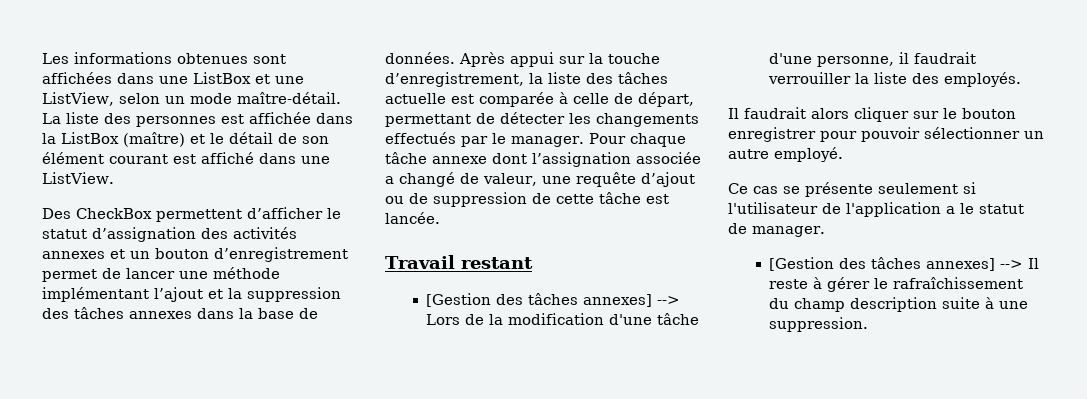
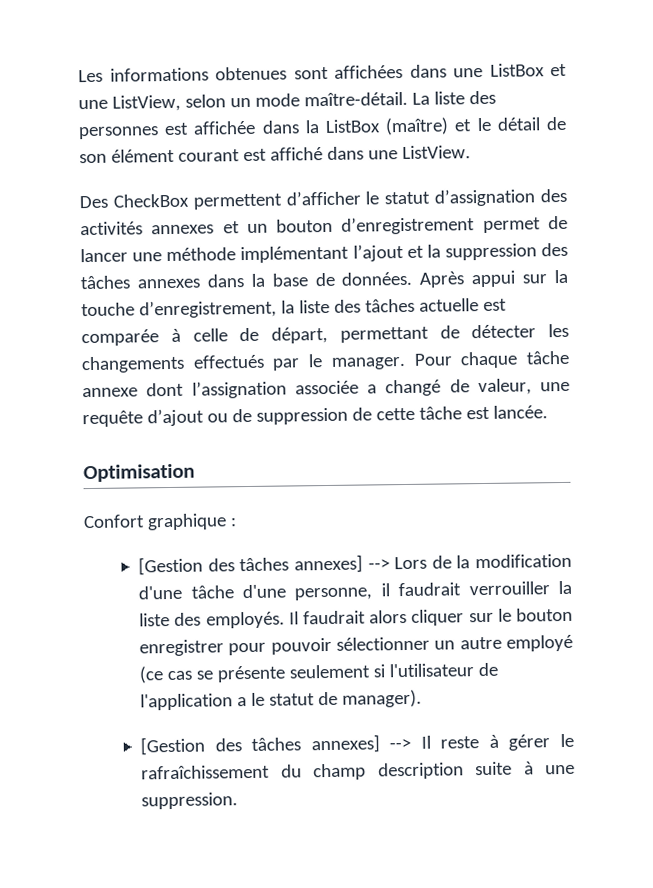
- Travail restant
+ Optimisation
+ Confort graphique :
- [Gestion des tâches annexes] --> Lors de la modification d'une tâche d'une personne, il faudrait verrouiller la liste des employés.
- Il faudrait alors cliquer sur le bouton enregistrer pour pouvoir sélectionner un autre employé.
- Ce cas se présente seulement si l'utilisateur de l'application a le statut de manager.
+ [Gestion des tâches annexes] --> Lors de la modification d'une tâche d'une personne, il faudrait verrouiller la liste des employés. Il faudrait alors cliquer sur le bouton enregistrer pour pouvoir sélectionner un autre employé (ce cas se présente seulement si l'utilisateur de l'application a le statut de manager).

